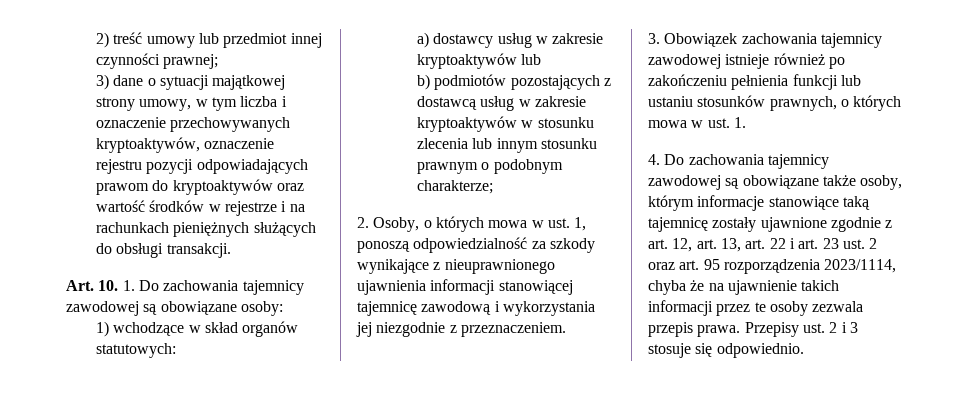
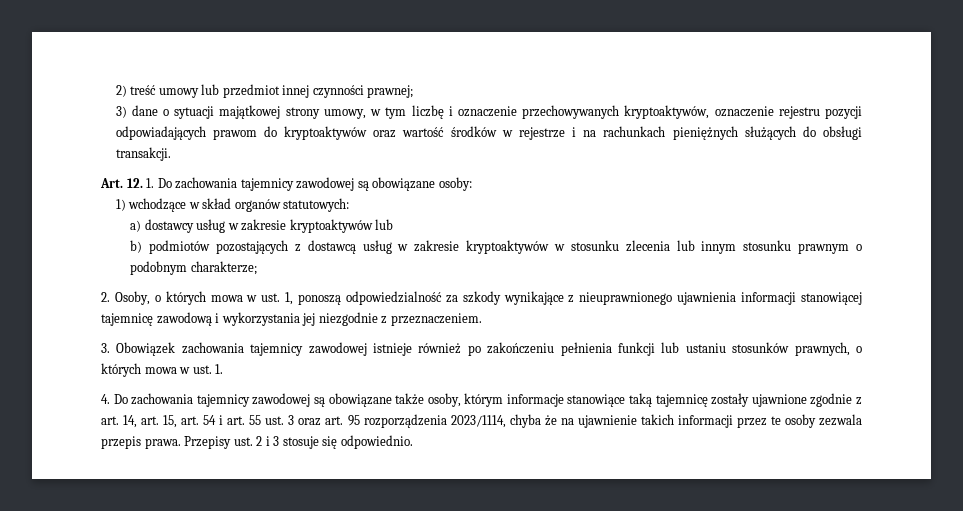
- 3) dane o sytuacji majątkowej strony umowy, w tym liczba i oznaczenie przechowywanych kryptoaktywów, oznaczenie rejestru pozycji odpowiadających prawom do kryptoaktywów oraz wartość środków w rejestrze i na rachunkach pieniężnych służących do obsługi transakcji.
+ 3) dane o sytuacji majątkowej strony umowy, w tym liczbę i oznaczenie przechowywanych kryptoaktywów, oznaczenie rejestru pozycji odpowiadających prawom do kryptoaktywów oraz wartość środków w rejestrze i na rachunkach pieniężnych służących do obsługi transakcji.
- Art. 10. 1. Do zachowania tajemnicy zawodowej są obowiązane osoby:
+ Art. 12. 1. Do zachowania tajemnicy zawodowej są obowiązane osoby:
- 4. Do zachowania tajemnicy zawodowej są obowiązane także osoby, którym informacje stanowiące taką tajemnicę zostały ujawnione zgodnie z art. 12, art. 13, art. 22 i art. 23 ust. 2 oraz art. 95 rozporządzenia 2023/1114, chyba że na ujawnienie takich informacji przez te osoby zezwala przepis prawa.
+ 4. Do zachowania tajemnicy zawodowej są obowiązane także osoby, którym informacje stanowiące taką tajemnicę zostały ujawnione zgodnie z art. 14, art. 15, art. 54 i art. 55 ust. 3 oraz art. 95 rozporządzenia 2023/1114, chyba że na ujawnienie takich informacji przez te osoby zezwala przepis prawa.

